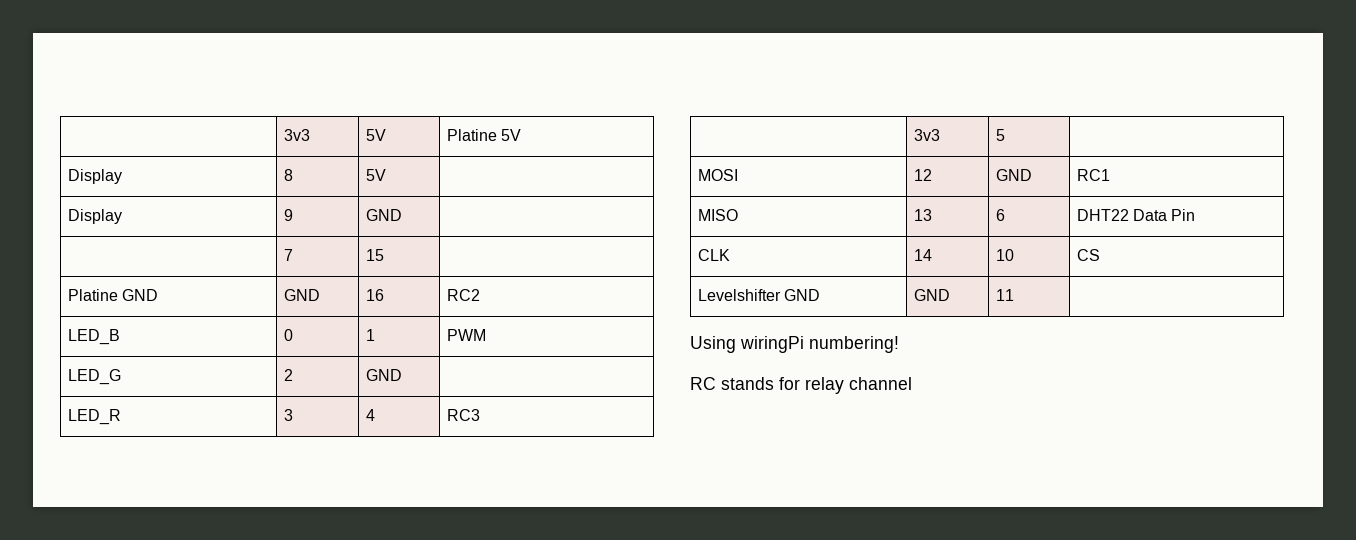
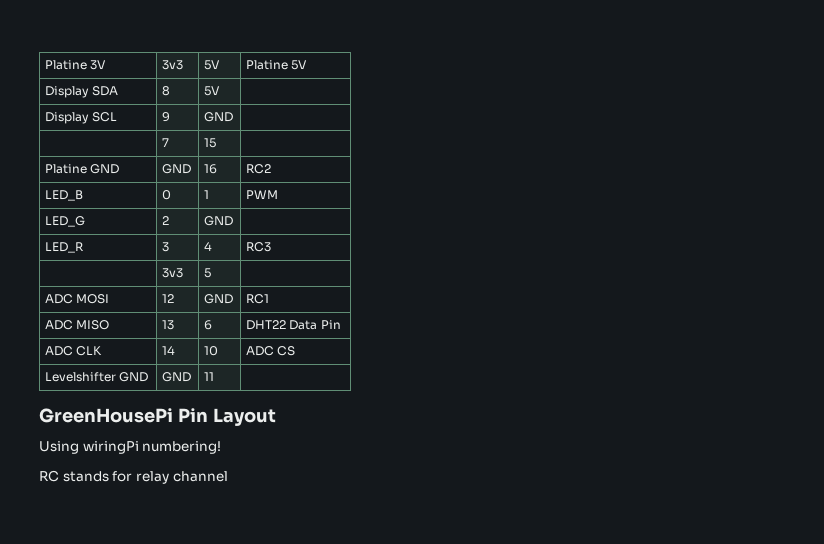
- | 3v3 | 5V | Platine 5V
+ Platine 3V | 3v3 | 5V | Platine 5V
- Display | 8 | 5V |
+ Display SDA | 8 | 5V |
- Display | 9 | GND |
+ Display SCL | 9 | GND |
- MOSI | 12 | GND | RC1
+ ADC MOSI | 12 | GND | RC1
- MISO | 13 | 6 | DHT22 Data Pin
+ ADC MISO | 13 | 6 | DHT22 Data Pin
- CLK | 14 | 10 | CS
+ ADC CLK | 14 | 10 | ADC CS
+ GreenHousePi Pin Layout

